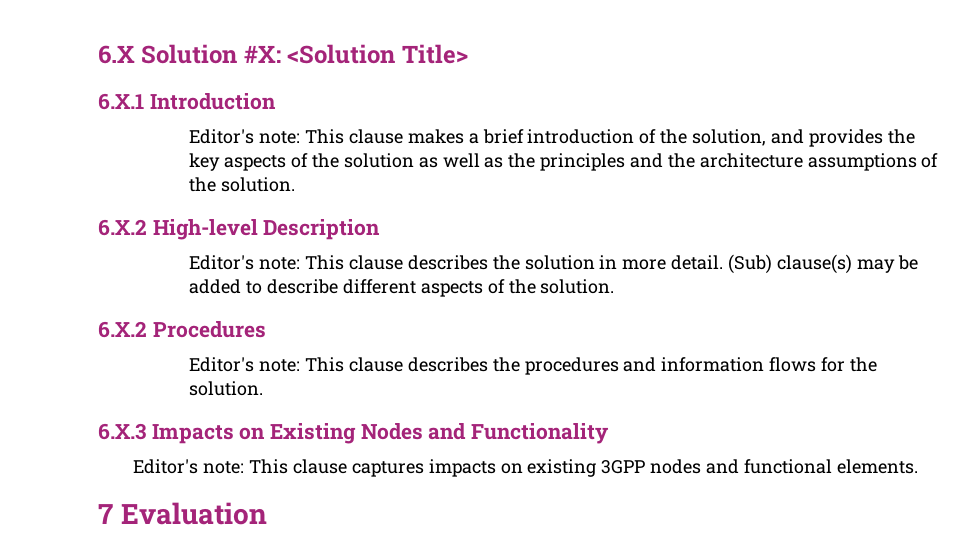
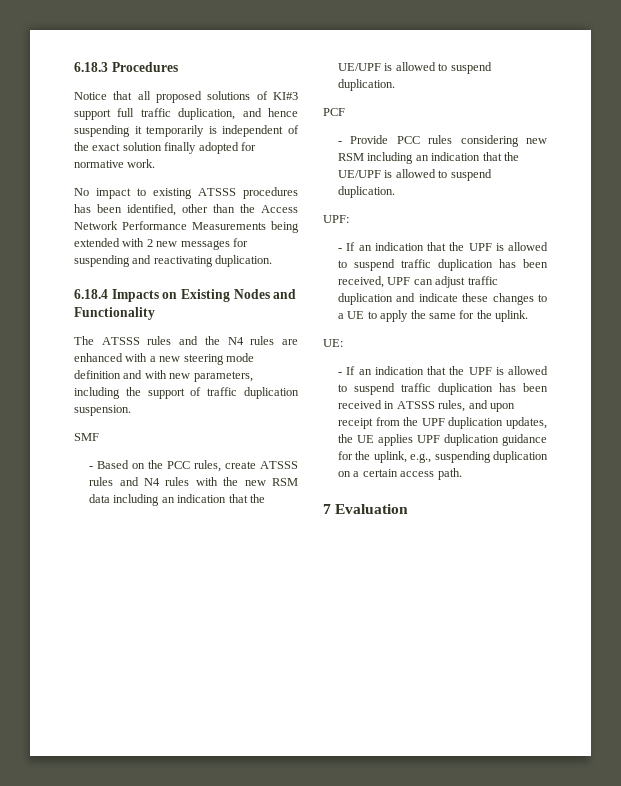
- 6.X Solution #X: <Solution Title>
- 6.X.1 Introduction
- Editor's note: This clause makes a brief introduction of the solution, and provides the key aspects of the solution as well as the principles and the architecture assumptions of the solution.
- 6.X.2 High-level Description
- Editor's note: This clause describes the solution in more detail. (Sub) clause(s) may be added to describe different aspects of the solution.
- 6.X.2 Procedures
- Editor's note: This clause describes the procedures and information flows for the solution.
- 6.X.3 Impacts on Existing Nodes and Functionality
+ 6.18.3 Procedures
+ Notice that all proposed solutions of KI#3 support full traffic duplication, and hence suspending it temporarily is independent of the exact solution finally adopted for normative work.
+ No impact to existing ATSSS procedures has been identified, other than the Access Network Performance Measurements being extended with 2 new messages for suspending and reactivating duplication.
+ 6.18.4 Impacts on Existing Nodes and Functionality
- Editor's note: This clause captures impacts on existing 3GPP nodes and functional elements.
+ The ATSSS rules and the N4 rules are enhanced with a new steering mode definition and with new parameters, including the support of traffic duplication suspension.
+ SMF
+ - Based on the PCC rules, create ATSSS rules and N4 rules with the new RSM data including an indication that the UE/UPF is allowed to suspend duplication.
+ PCF
+ - Provide PCC rules considering new RSM including an indication that the UE/UPF is allowed to suspend duplication.
+ UPF:
+ - If an indication that the UPF is allowed to suspend traffic duplication has been received, UPF can adjust traffic duplication and indicate these changes to a UE to apply the same for the uplink.
+ UE:
+ - If an indication that the UPF is allowed to suspend traffic duplication has been received in ATSSS rules, and upon receipt from the UPF duplication updates, the UE applies UPF duplication guidance for the uplink, e.g., suspending duplication on a certain access path.

